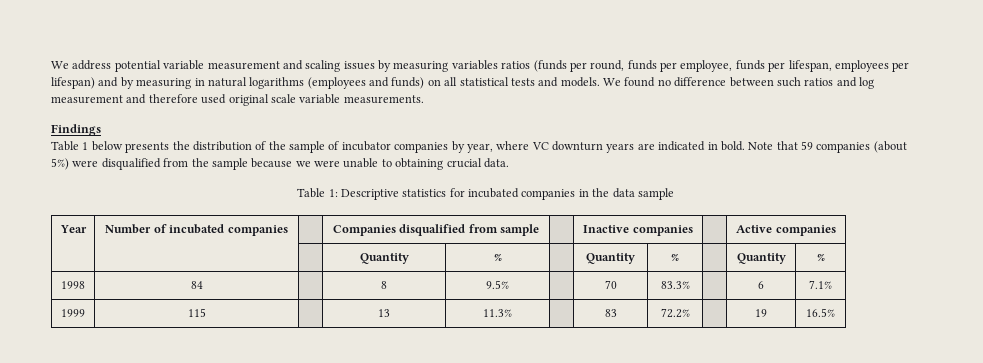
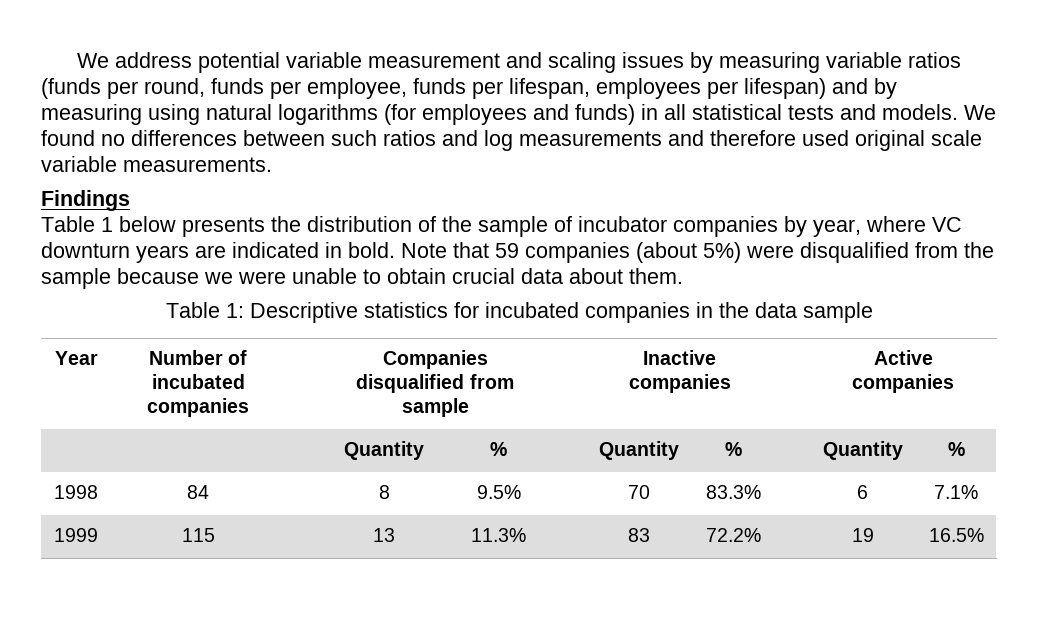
- We address potential variable measurement and scaling issues by measuring variables ratios (funds per round, funds per employee, funds per lifespan, employees per lifespan) and by measuring in natural logarithms (employees and funds) on all statistical tests and models.
+ We address potential variable measurement and scaling issues by measuring variable ratios (funds per round, funds per employee, funds per lifespan, employees per lifespan) and by measuring using natural logarithms (for employees and funds) in all statistical tests and models.
- We found no difference between such ratios and log measurement and therefore used original scale variable measurements.
+ We found no differences between such ratios and log measurements and therefore used original scale variable measurements.
- Note that 59 companies (about 5%) were disqualified from the sample because we were unable to obtaining crucial data.
+ Note that 59 companies (about 5%) were disqualified from the sample because we were unable to obtain crucial data about them.

